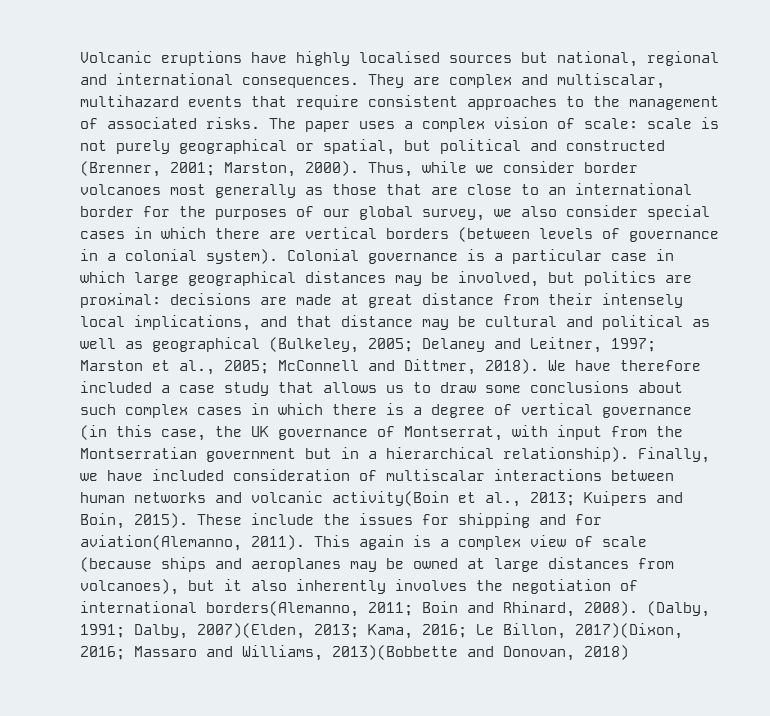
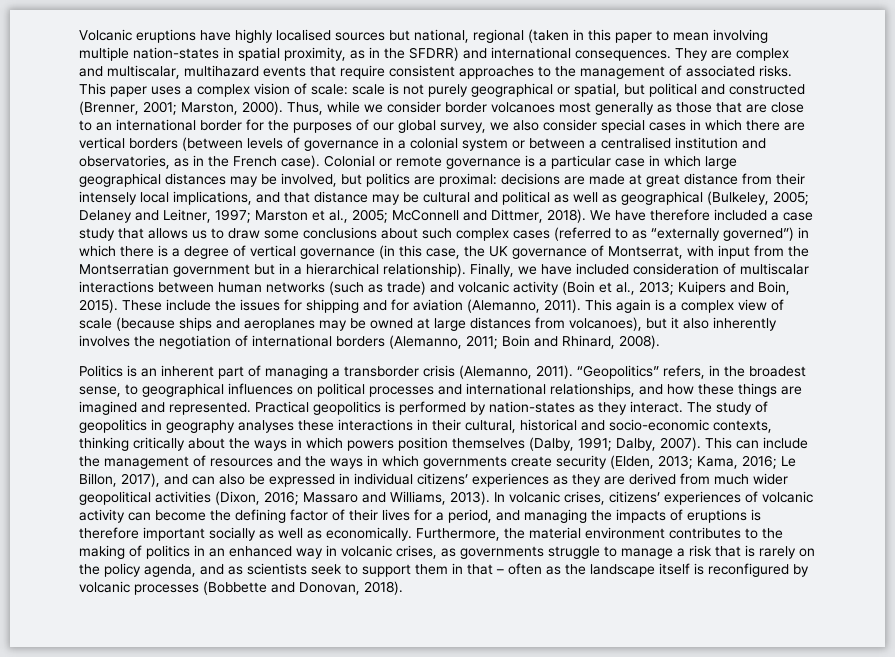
- Volcanic eruptions have highly localised sources but national, regional and international consequences.
+ Volcanic eruptions have highly localised sources but national, regional (taken in this paper to mean involving multiple nation-states in spatial proximity, as in the SFDRR) and international consequences.
- The paper uses a complex vision of scale: scale is not purely geographical or spatial, but political and constructed (Brenner, 2001; Marston, 2000).
+ This paper uses a complex vision of scale: scale is not purely geographical or spatial, but political and constructed (Brenner, 2001; Marston, 2000).
- Thus, while we consider border volcanoes most generally as those that are close to an international border for the purposes of our global survey, we also consider special cases in which there are vertical borders (between levels of governance in a colonial system). Colonial governance is a particular case in which large geographical distances may be involved, but politics are proximal:
+ Thus, while we consider border volcanoes most generally as those that are close to an international border for the purposes of our global survey, we also consider special cases in which there are vertical borders (between levels of governance in a colonial system or between a centralised institution and observatories, as in the French case). Colonial or remote governance is a particular case in which large geographical distances may be involved, but politics are proximal:
- We have therefore included a case study that allows us to draw some conclusions about such complex cases in which there is a degree of vertical governance (in this case, the UK governance of Montserrat, with input from the Montserratian government but in a hierarchical relationship).
+ We have therefore included a case study that allows us to draw some conclusions about such complex cases (referred to as “externally governed”) in which there is a degree of vertical governance (in this case, the UK governance of Montserrat, with input from the Montserratian government but in a hierarchical relationship).
- Finally, we have included consideration of multiscalar interactions between human networks and volcanic activity(Boin et al., 2013; Kuipers and Boin, 2015).
+ Finally, we have included consideration of multiscalar interactions between human networks (such as trade) and volcanic activity (Boin et al., 2013; Kuipers and Boin, 2015).
- These include the issues for shipping and for aviation(Alemanno, 2011).
+ These include the issues for shipping and for aviation (Alemanno, 2011).
- This again is a complex view of scale (because ships and aeroplanes may be owned at large distances from volcanoes), but it also inherently involves the negotiation of international borders(Alemanno, 2011; Boin and Rhinard, 2008). (Dalby, 1991; Dalby, 2007)(Elden, 2013; Kama, 2016; Le Billon, 2017)(Dixon, 2016; Massaro and Williams, 2013)(Bobbette and Donovan, 2018)
+ This again is a complex view of scale (because ships and aeroplanes may be owned at large distances from volcanoes), but it also inherently involves the negotiation of international borders (Alemanno, 2011; Boin and Rhinard, 2008).
+ Politics is an inherent part of managing a transborder crisis (Alemanno, 2011). “Geopolitics” refers, in the broadest sense, to geographical influences on political processes and international relationships, and how these things are imagined and represented. Practical geopolitics is performed by nation-states as they interact. The study of geopolitics in geography analyses these interactions in their cultural, historical and socio-economic contexts, thinking critically about the ways in which powers position themselves (Dalby, 1991; Dalby, 2007). This can include the management of resources and the ways in which governments create security (Elden, 2013; Kama, 2016; Le Billon, 2017), and can also be expressed in individual citizens’ experiences as they are derived from much wider geopolitical activities (Dixon, 2016; Massaro and Williams, 2013). In volcanic crises, citizens’ experiences of volcanic activity can become the defining factor of their lives for a period, and managing the impacts of eruptions is therefore important socially as well as economically. Furthermore, the material environment contributes to the making of politics in an enhanced way in volcanic crises, as governments struggle to manage a risk that is rarely on the policy agenda, and as scientists seek to support them in that – often as the landscape itself is reconfigured by volcanic processes (Bobbette and Donovan, 2018).

